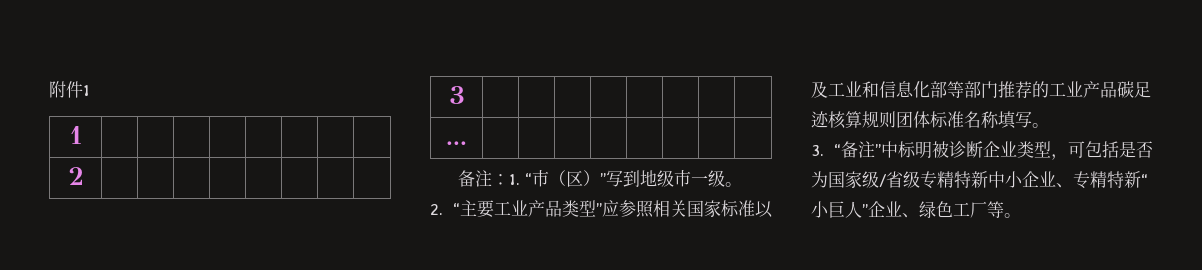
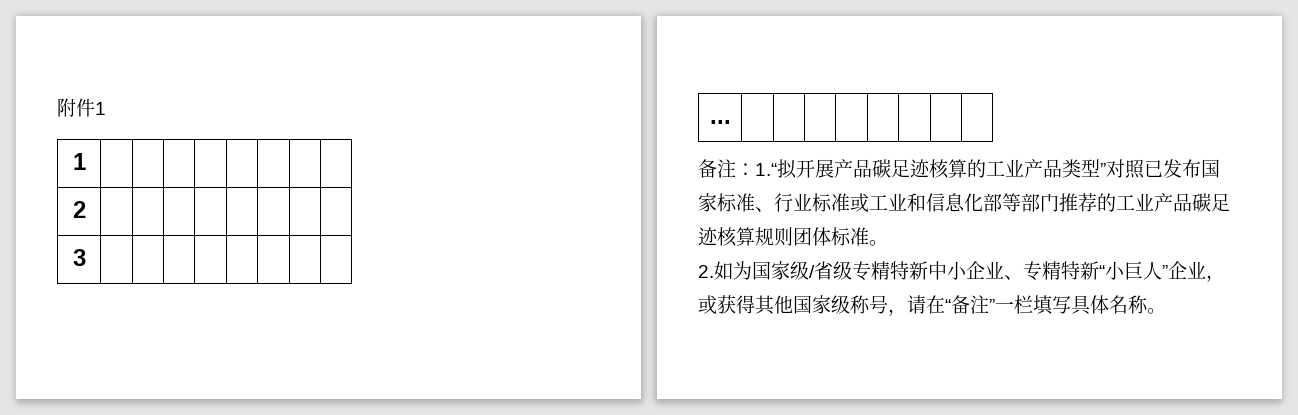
- 备注：1. “市（区）”写到地级市一级。
- 2. “主要工业产品类型”应参照相关国家标准以及工业和信息化部等部门推荐的工业产品碳足迹核算规则团体标准名称填写。
- 3. “备注”中标明被诊断企业类型，可包括是否为国家级/省级专精特新中小企业、专精特新“小巨人”企业、绿色工厂等。
+ 备注：1.“拟开展产品碳足迹核算的工业产品类型”对照已发布国家标准、行业标准或工业和信息化部等部门推荐的工业产品碳足迹核算规则团体标准。
+ 2.如为国家级/省级专精特新中小企业、专精特新“小巨人”企业，或获得其他国家级称号，请在“备注”一栏填写具体名称。

